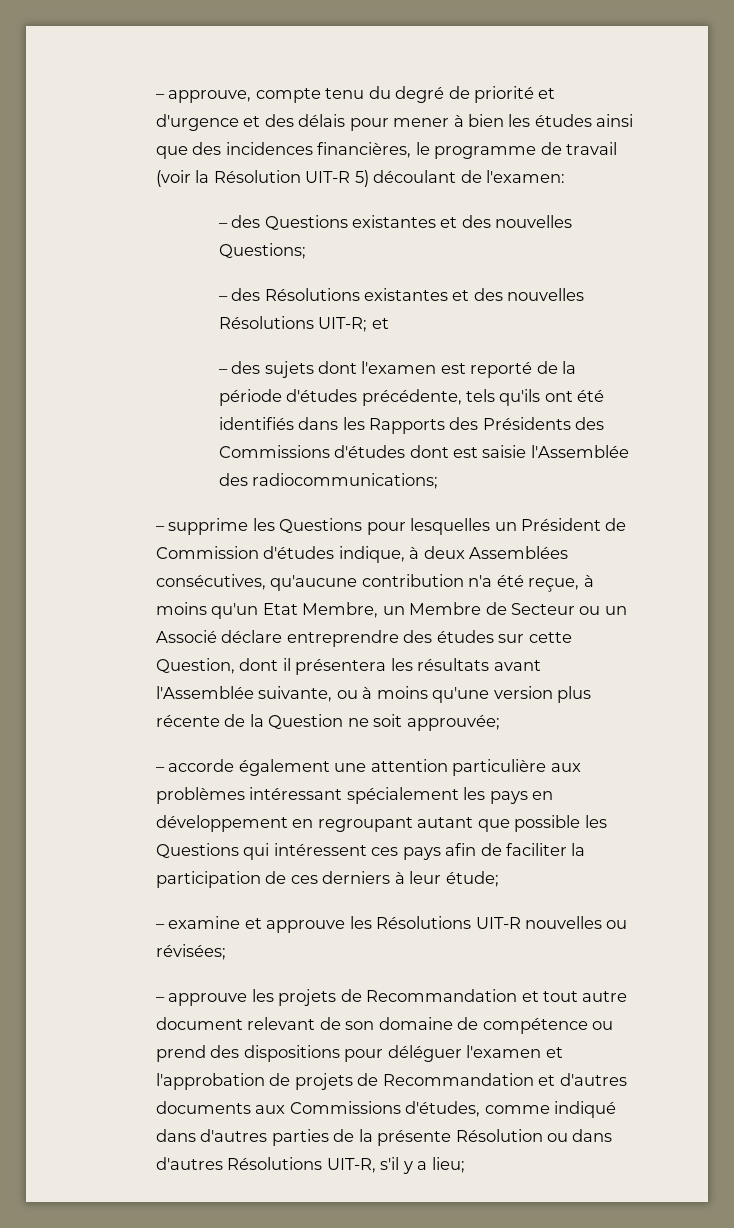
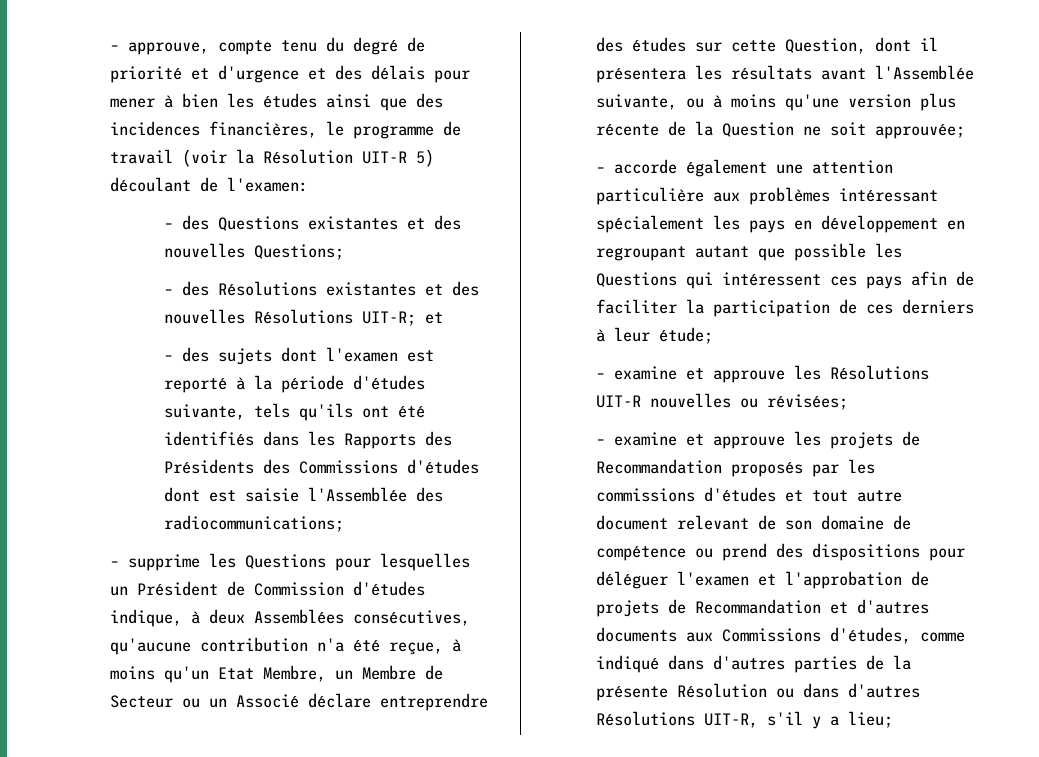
- – des sujets dont l'examen est reporté de la période d'études précédente, tels qu'ils ont été identifiés dans les Rapports des Présidents des Commissions d'études dont est saisie l'Assemblée des radiocommunications;
+ – des sujets dont l'examen est reporté à la période d'études suivante, tels qu'ils ont été identifiés dans les Rapports des Présidents des Commissions d'études dont est saisie l'Assemblée des radiocommunications;
- – approuve les projets de Recommandation et tout autre document relevant de son domaine de compétence ou prend des dispositions pour déléguer l'examen et l'approbation de projets de Recommandation et d'autres documents aux Commissions d'études, comme indiqué dans d'autres parties de la présente Résolution ou dans d'autres Résolutions UIT-R, s'il y a lieu;
+ – examine et approuve les projets de Recommandation proposés par les commissions d'études et tout autre document relevant de son domaine de compétence ou prend des dispositions pour déléguer l'examen et l'approbation de projets de Recommandation et d'autres documents aux Commissions d'études, comme indiqué dans d'autres parties de la présente Résolution ou dans d'autres Résolutions UIT-R, s'il y a lieu;

